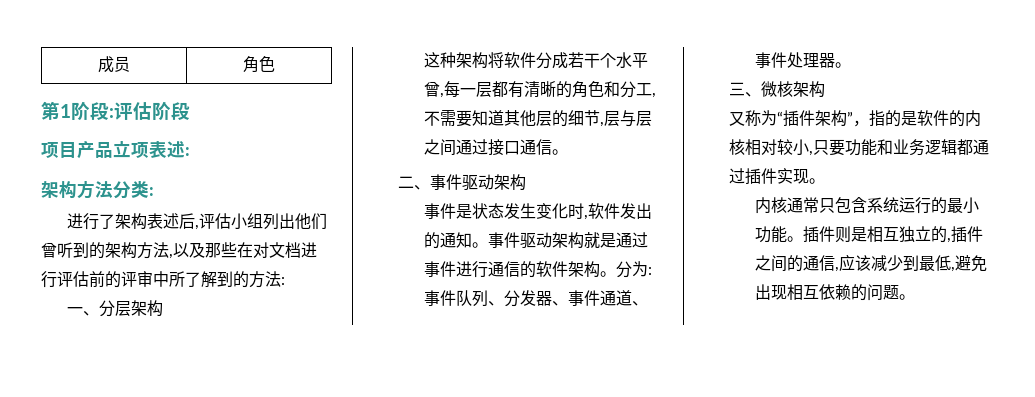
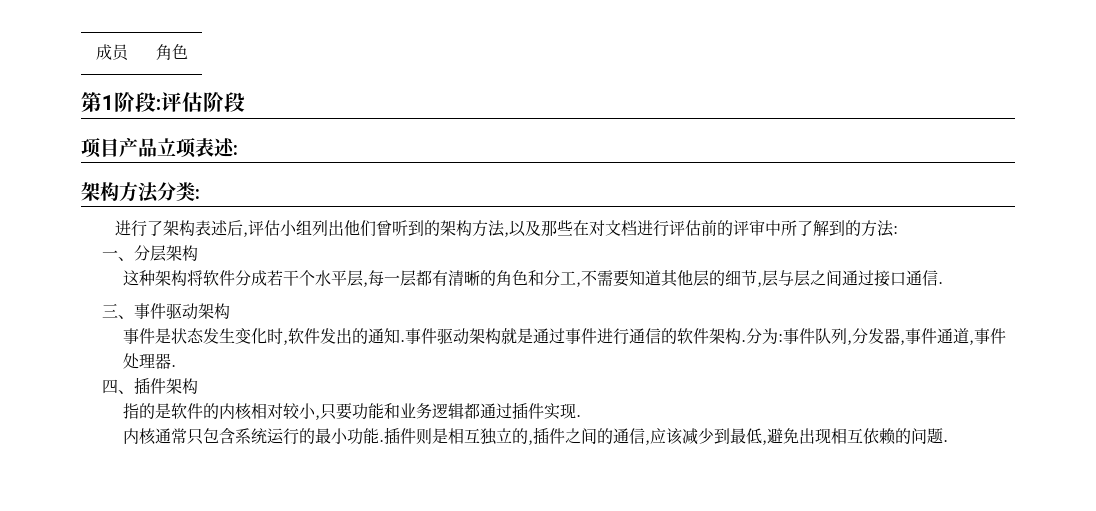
- 这种架构将软件分成若干个水平曾,每一层都有清晰的角色和分工,不需要知道其他层的细节,层与层之间通过接口通信。
- 二、事件驱动架构
+ 这种架构将软件分成若干个水平层,每一层都有清晰的角色和分工,不需要知道其他层的细节,层与层之间通过接口通信.
+ 三、事件驱动架构
- 事件是状态发生变化时,软件发出的通知。
+ 事件是状态发生变化时,软件发出的通知.
- 事件驱动架构就是通过事件进行通信的软件架构。
+ 事件驱动架构就是通过事件进行通信的软件架构.
- 分为:事件队列、分发器、事件通道、事件处理器。
- 三、微核架构
- 又称为“插件架构”，指的是软件的内核相对较小,只要功能和业务逻辑都通过插件实现。
+ 分为:事件队列,分发器,事件通道,事件处理器.
+ 四、插件架构
+ 指的是软件的内核相对较小,只要功能和业务逻辑都通过插件实现.
- 内核通常只包含系统运行的最小功能。
+ 内核通常只包含系统运行的最小功能.
- 插件则是相互独立的,插件之间的通信,应该减少到最低,避免出现相互依赖的问题。
+ 插件则是相互独立的,插件之间的通信,应该减少到最低,避免出现相互依赖的问题.

